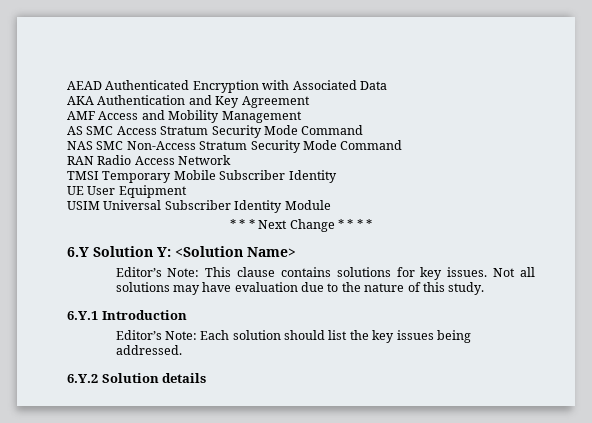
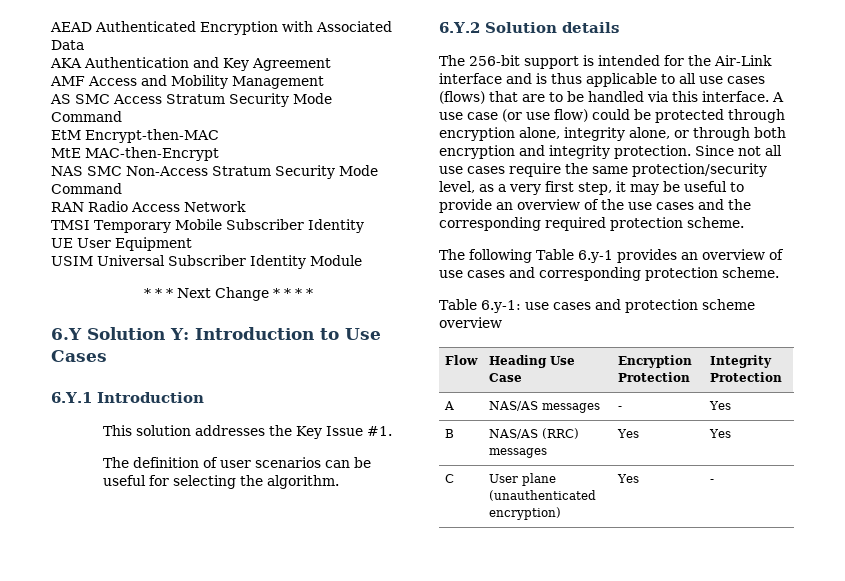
+ EtM Encrypt-then-MAC
+ MtE MAC-then-Encrypt
- 6.Y Solution Y: <Solution Name>
- Editor’s Note: This clause contains solutions for key issues. Not all solutions may have evaluation due to the nature of this study.
+ 6.Y Solution Y: Introduction to Use Cases
  6.Y.1 Introduction
- Editor’s Note: Each solution should list the key issues being addressed.
+ This solution addresses the Key Issue #1.
+ The definition of user scenarios can be useful for selecting the algorithm.
  6.Y.2 Solution details
+ The 256-bit support is intended for the Air-Link interface and is thus applicable to all use cases (flows) that are to be handled via this interface. A use case (or use flow) could be protected through encryption alone, integrity alone, or through both encryption and integrity protection. Since not all use cases require the same protection/security level, as a very first step, it may be useful to provide an overview of the use cases and the corresponding required protection scheme.
+ The following Table 6.y-1 provides an overview of use cases and corresponding protection scheme.
+ Table 6.y-1: use cases and protection scheme overview
+ Flow | Heading Use Case | Encryption Protection | Integrity Protection
+ A | NAS/AS messages | - | Yes
+ B | NAS/AS (RRC) messages | Yes | Yes
+ C | User plane (unauthenticated encryption) | Yes | -

